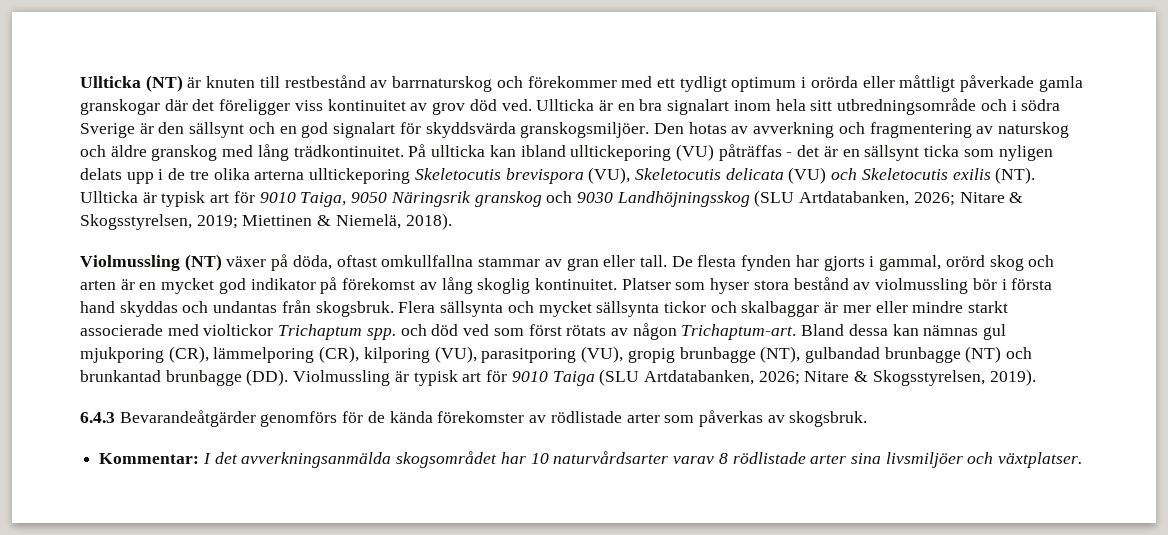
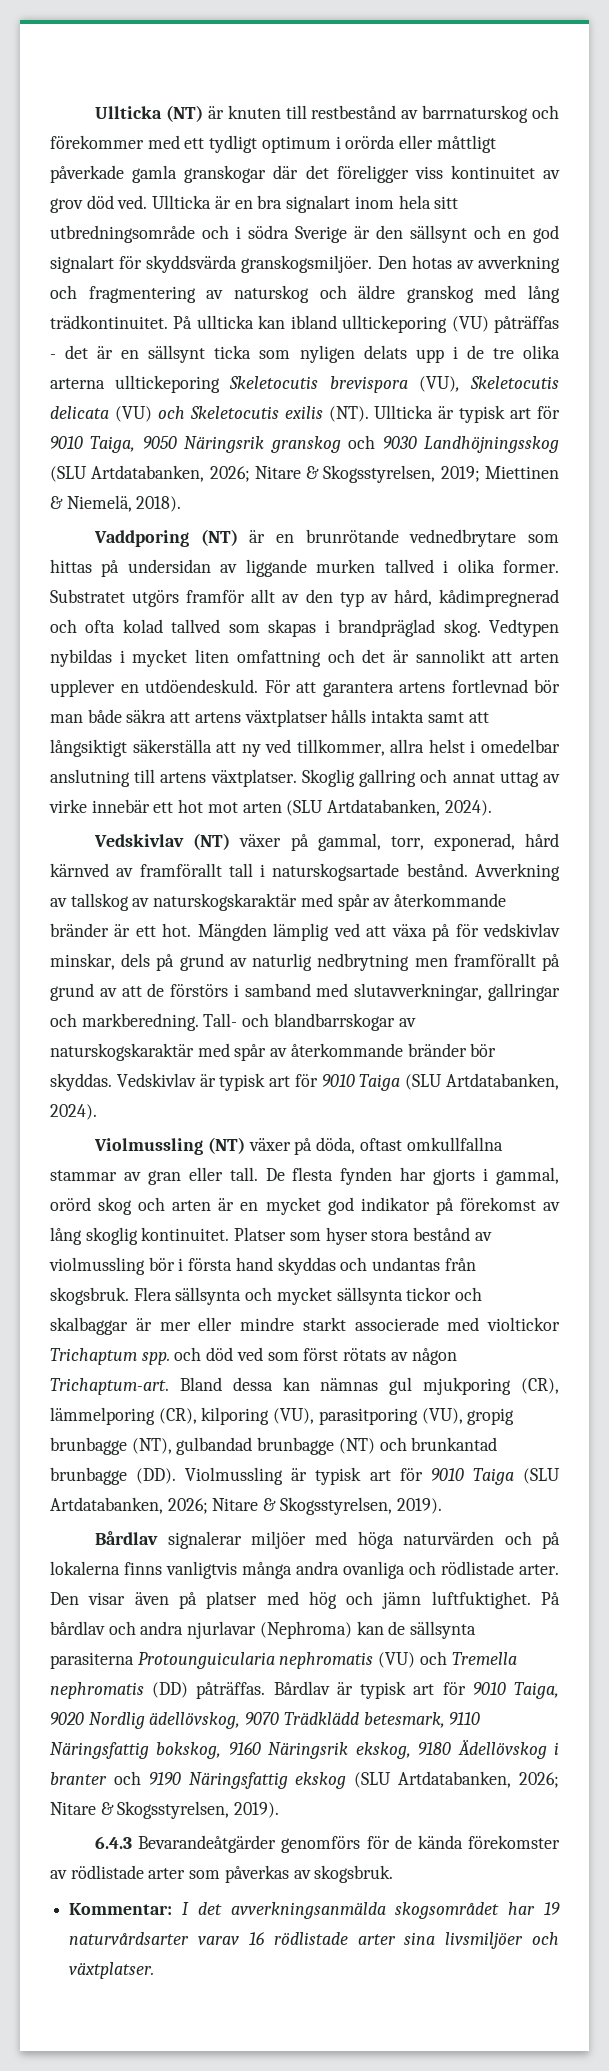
+ Vaddporing (NT) är en brunrötande vednedbrytare som hittas på undersidan av liggande murken tallved i olika former. Substratet utgörs framför allt av den typ av hård, kådimpregnerad och ofta kolad tallved som skapas i brandpräglad skog. Vedtypen nybildas i mycket liten omfattning och det är sannolikt att arten upplever en utdöendeskuld. För att garantera artens fortlevnad bör man både säkra att artens växtplatser hålls intakta samt att långsiktigt säkerställa att ny ved tillkommer, allra helst i omedelbar anslutning till artens växtplatser. Skoglig gallring och annat uttag av virke innebär ett hot mot arten (SLU Artdatabanken, 2024).
+ Vedskivlav (NT) växer på gammal, torr, exponerad, hård kärnved av framförallt tall i naturskogsartade bestånd. Avverkning av tallskog av naturskogskaraktär med spår av återkommande bränder är ett hot. Mängden lämplig ved att växa på för vedskivlav minskar, dels på grund av naturlig nedbrytning men framförallt på grund av att de förstörs i samband med slutavverkningar, gallringar och markberedning. Tall- och blandbarrskogar av naturskogskaraktär med spår av återkommande bränder bör skyddas. Vedskivlav är typisk art för 9010 Taiga (SLU Artdatabanken, 2024).
+ Bårdlav signalerar miljöer med höga naturvärden och på lokalerna finns vanligtvis många andra ovanliga och rödlistade arter. Den visar även på platser med hög och jämn luftfuktighet. På bårdlav och andra njurlavar (Nephroma) kan de sällsynta parasiterna Protounguicularia nephromatis (VU) och Tremella nephromatis (DD) påträffas. Bårdlav är typisk art för 9010 Taiga, 9020 Nordlig ädellövskog, 9070 Trädklädd betesmark, 9110 Näringsfattig bokskog, 9160 Näringsrik ekskog, 9180 Ädellövskog i branter och 9190 Näringsfattig ekskog (SLU Artdatabanken, 2026; Nitare & Skogsstyrelsen, 2019).
- Kommentar: I det avverkningsanmälda skogsområdet har 10 naturvårdsarter varav 8 rödlistade arter sina livsmiljöer och växtplatser.
+ Kommentar: I det avverkningsanmälda skogsområdet har 19 naturvårdsarter varav 16 rödlistade arter sina livsmiljöer och växtplatser.

